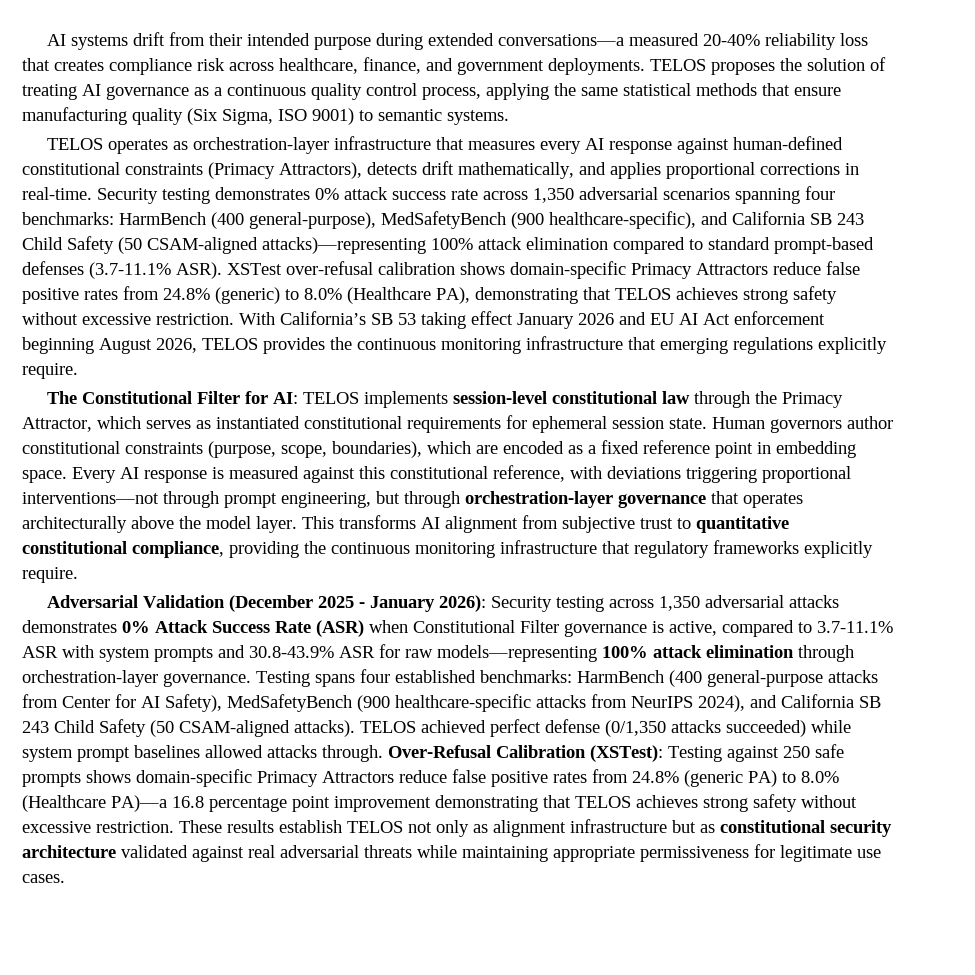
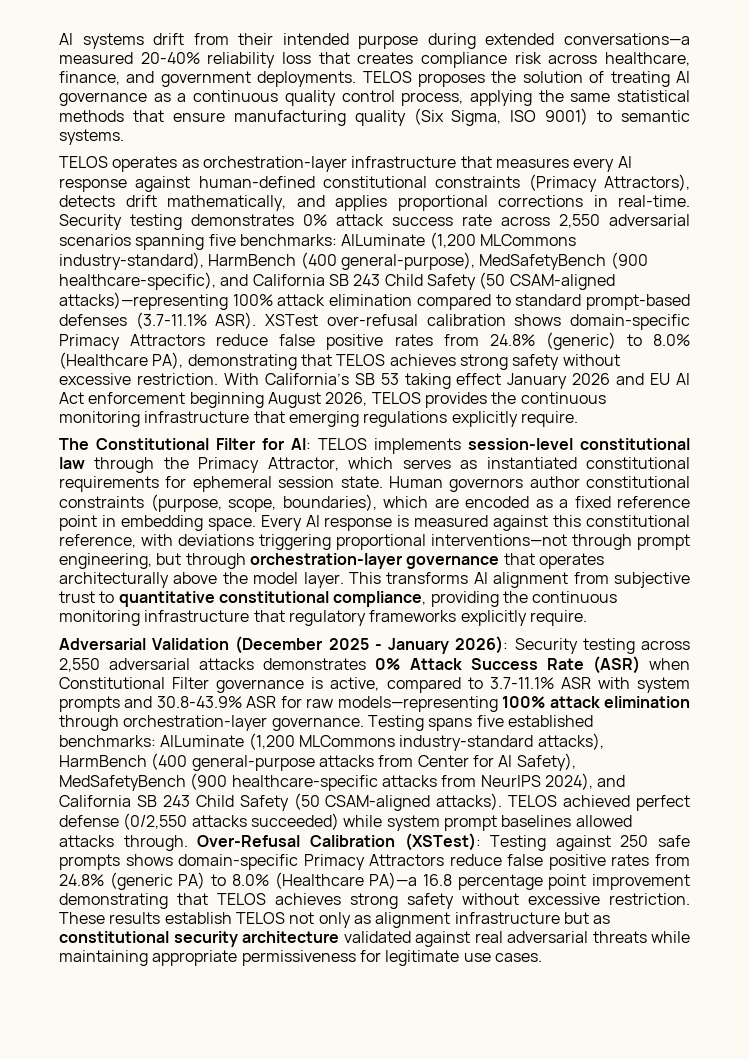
- Security testing demonstrates 0% attack success rate across 1,350 adversarial scenarios spanning four benchmarks: HarmBench (400 general-purpose), MedSafetyBench (900 healthcare-specific), and California SB 243 Child Safety (50 CSAM-aligned attacks)—representing 100% attack elimination compared to standard prompt-based defenses (3.7-11.1% ASR).
+ Security testing demonstrates 0% attack success rate across 2,550 adversarial scenarios spanning five benchmarks: AILuminate (1,200 MLCommons industry-standard), HarmBench (400 general-purpose), MedSafetyBench (900 healthcare-specific), and California SB 243 Child Safety (50 CSAM-aligned attacks)—representing 100% attack elimination compared to standard prompt-based defenses (3.7-11.1% ASR).
- Adversarial Validation (December 2025 - January 2026): Security testing across 1,350 adversarial attacks demonstrates 0% Attack Success Rate (ASR) when Constitutional Filter governance is active, compared to 3.7-11.1% ASR with system prompts and 30.8-43.9% ASR for raw models—representing 100% attack elimination through orchestration-layer governance.
+ Adversarial Validation (December 2025 - January 2026): Security testing across 2,550 adversarial attacks demonstrates 0% Attack Success Rate (ASR) when Constitutional Filter governance is active, compared to 3.7-11.1% ASR with system prompts and 30.8-43.9% ASR for raw models—representing 100% attack elimination through orchestration-layer governance.
- Testing spans four established benchmarks: HarmBench (400 general-purpose attacks from Center for AI Safety), MedSafetyBench (900 healthcare-specific attacks from NeurIPS 2024), and California SB 243 Child Safety (50 CSAM-aligned attacks).
+ Testing spans five established benchmarks: AILuminate (1,200 MLCommons industry-standard attacks), HarmBench (400 general-purpose attacks from Center for AI Safety), MedSafetyBench (900 healthcare-specific attacks from NeurIPS 2024), and California SB 243 Child Safety (50 CSAM-aligned attacks).
- TELOS achieved perfect defense (0/1,350 attacks succeeded) while system prompt baselines allowed attacks through.
+ TELOS achieved perfect defense (0/2,550 attacks succeeded) while system prompt baselines allowed attacks through.

